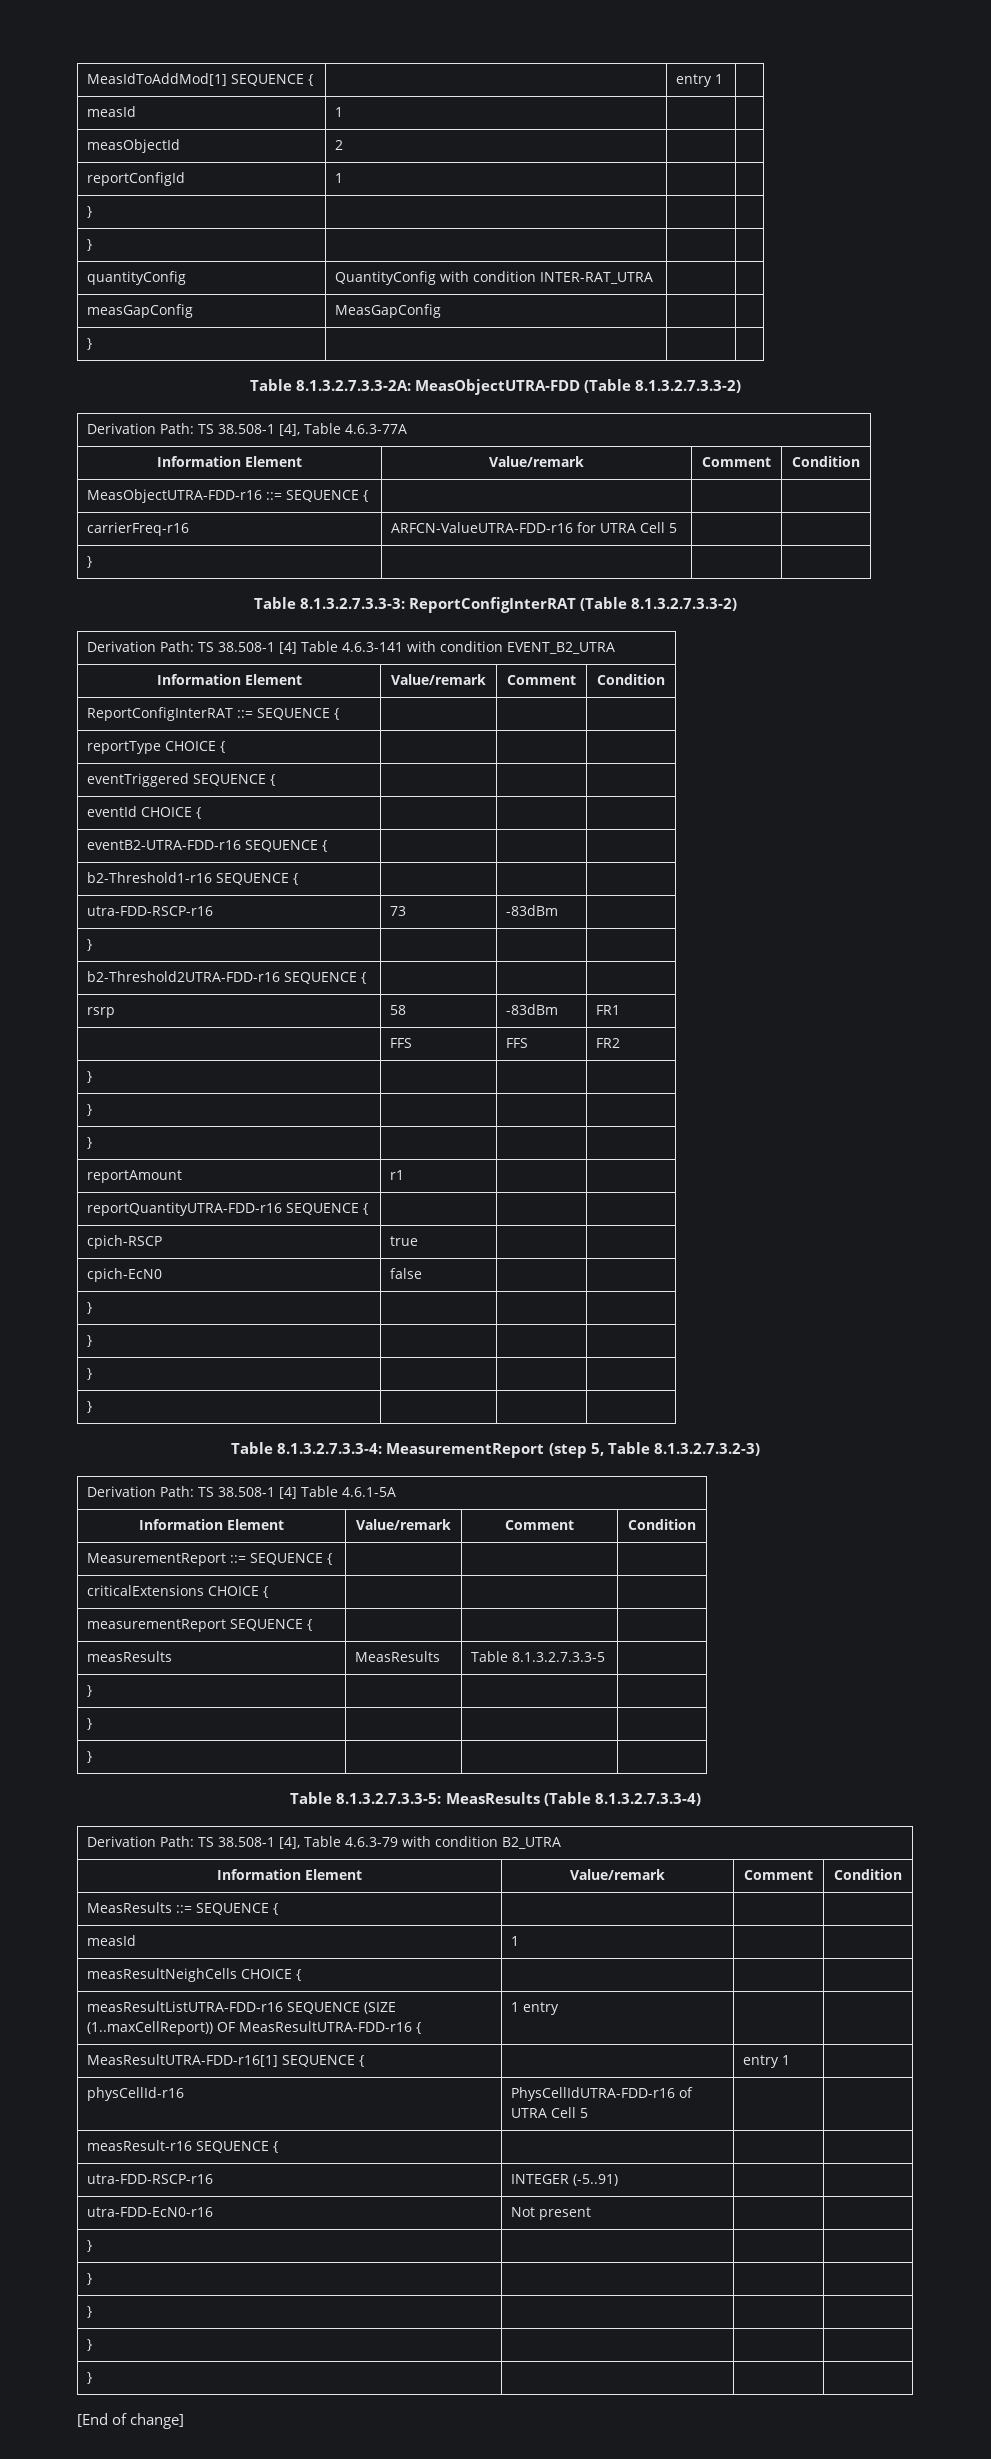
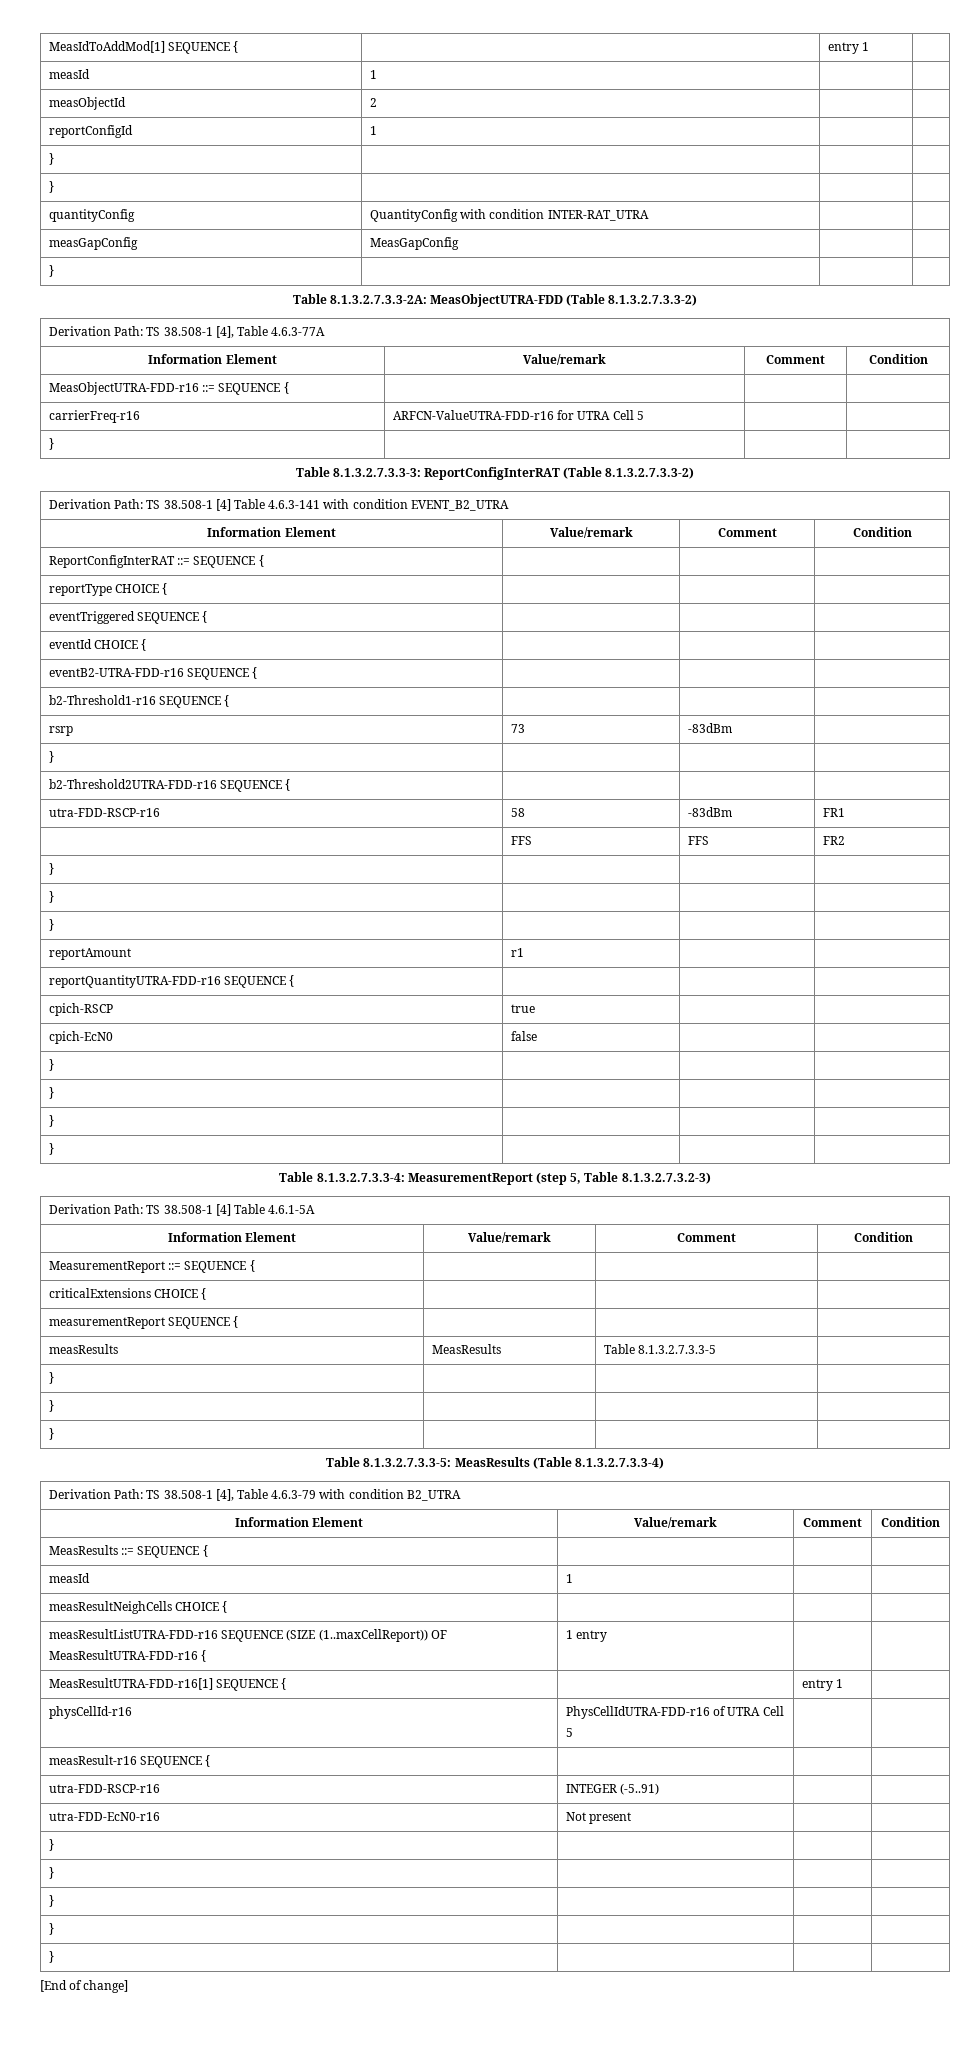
- utra-FDD-RSCP-r16 | 73 | -83dBm |
+ rsrp | 73 | -83dBm |
- rsrp | 58 | -83dBm | FR1
+ utra-FDD-RSCP-r16 | 58 | -83dBm | FR1

